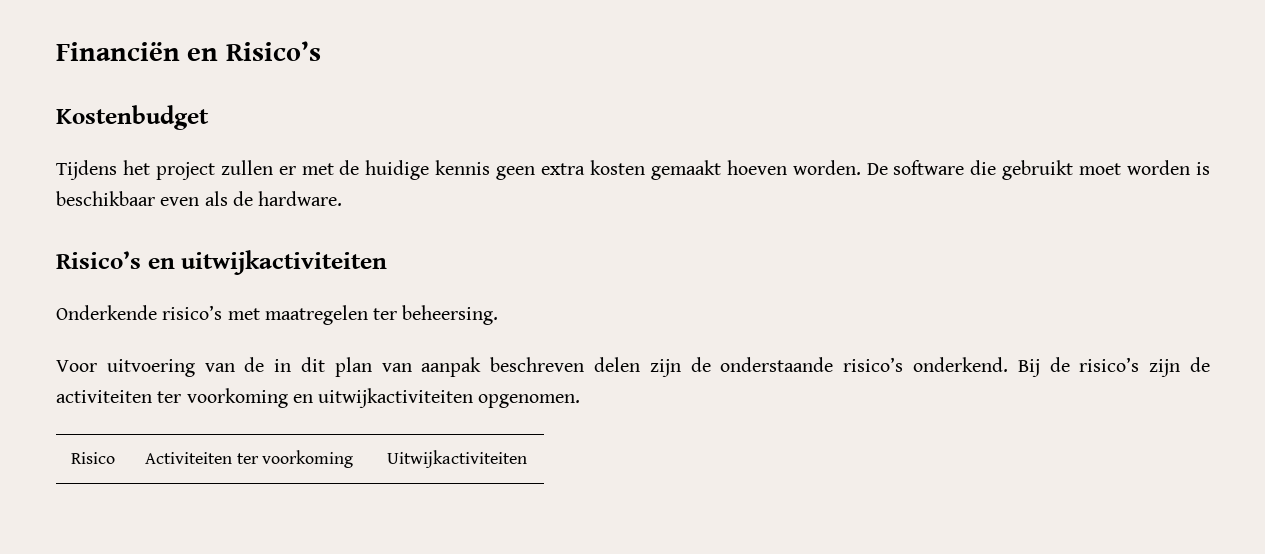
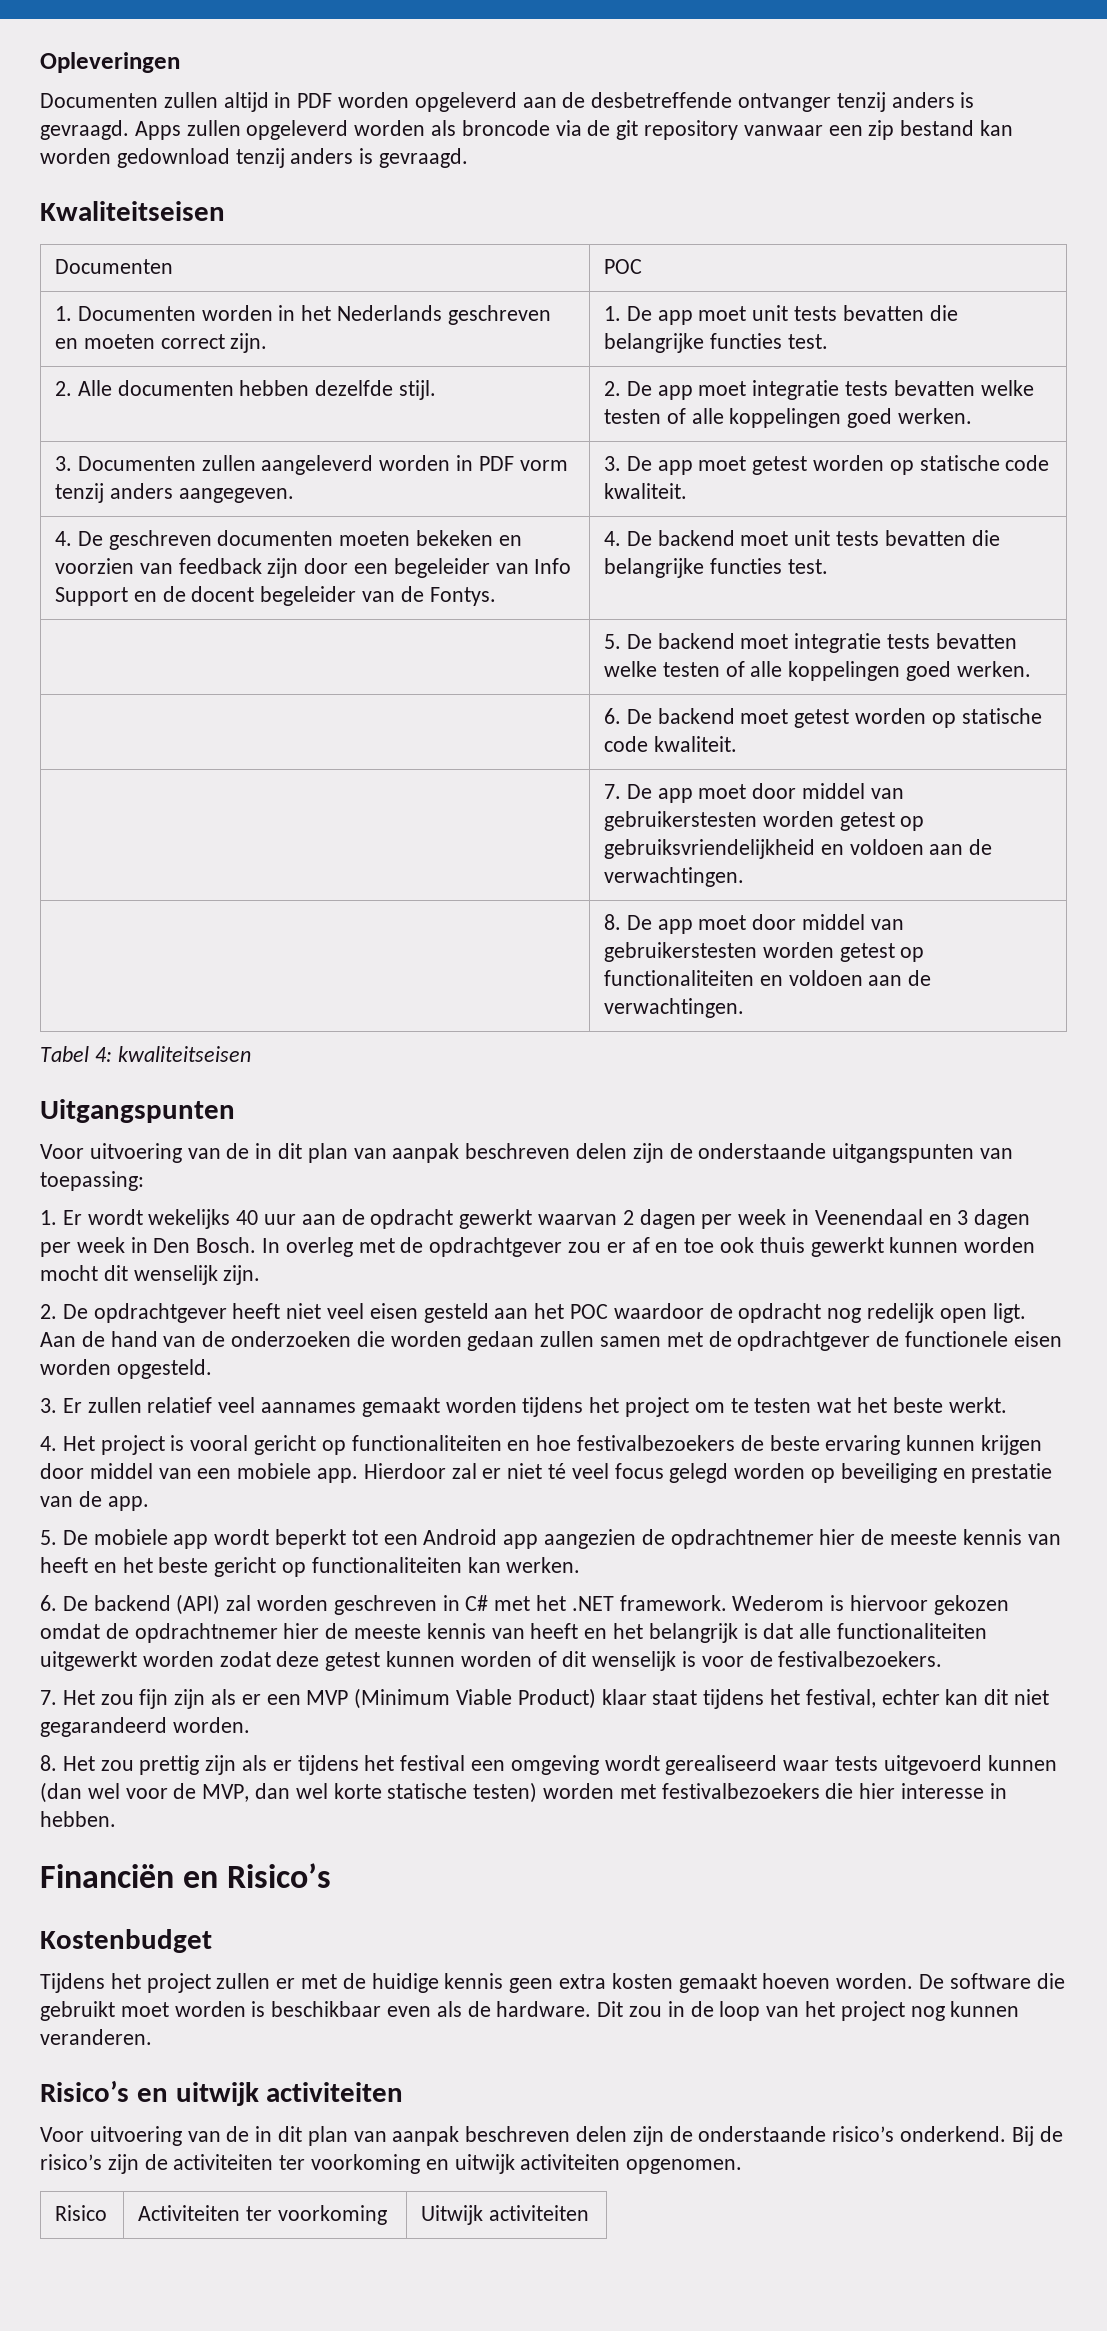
+ Opleveringen
+ Documenten zullen altijd in PDF worden opgeleverd aan de desbetreffende ontvanger tenzij anders is gevraagd. Apps zullen opgeleverd worden als broncode via de git repository vanwaar een zip bestand kan worden gedownload tenzij anders is gevraagd.
+ Kwaliteitseisen
+ Documenten | POC
+ 1. Documenten worden in het Nederlands geschreven en moeten correct zijn. | 1. De app moet unit tests bevatten die belangrijke functies test.
+ 2. Alle documenten hebben dezelfde stijl. | 2. De app moet integratie tests bevatten welke testen of alle koppelingen goed werken.
+ 3. Documenten zullen aangeleverd worden in PDF vorm tenzij anders aangegeven. | 3. De app moet getest worden op statische code kwaliteit.
+ 4. De geschreven documenten moeten bekeken en voorzien van feedback zijn door een begeleider van Info Support en de docent begeleider van de Fontys. | 4. De backend moet unit tests bevatten die belangrijke functies test.
+ | 5. De backend moet integratie tests bevatten welke testen of alle koppelingen goed werken.
+ | 6. De backend moet getest worden op statische code kwaliteit.
+ | 7. De app moet door middel van gebruikerstesten worden getest op gebruiksvriendelijkheid en voldoen aan de verwachtingen.
+ | 8. De app moet door middel van gebruikerstesten worden getest op functionaliteiten en voldoen aan de verwachtingen.
+ Tabel 4: kwaliteitseisen
+ Uitgangspunten
+ Voor uitvoering van de in dit plan van aanpak beschreven delen zijn de onderstaande uitgangspunten van toepassing:
+ 1. Er wordt wekelijks 40 uur aan de opdracht gewerkt waarvan 2 dagen per week in Veenendaal en 3 dagen per week in Den Bosch. In overleg met de opdrachtgever zou er af en toe ook thuis gewerkt kunnen worden mocht dit wenselijk zijn.
+ 2. De opdrachtgever heeft niet veel eisen gesteld aan het POC waardoor de opdracht nog redelijk open ligt. Aan de hand van de onderzoeken die worden gedaan zullen samen met de opdrachtgever de functionele eisen worden opgesteld.
+ 3. Er zullen relatief veel aannames gemaakt worden tijdens het project om te testen wat het beste werkt.
+ 4. Het project is vooral gericht op functionaliteiten en hoe festivalbezoekers de beste ervaring kunnen krijgen door middel van een mobiele app. Hierdoor zal er niet té veel focus gelegd worden op beveiliging en prestatie van de app.
+ 5. De mobiele app wordt beperkt tot een Android app aangezien de opdrachtnemer hier de meeste kennis van heeft en het beste gericht op functionaliteiten kan werken.
+ 6. De backend (API) zal worden geschreven in C# met het .NET framework. Wederom is hiervoor gekozen omdat de opdrachtnemer hier de meeste kennis van heeft en het belangrijk is dat alle functionaliteiten uitgewerkt worden zodat deze getest kunnen worden of dit wenselijk is voor de festivalbezoekers.
+ 7. Het zou fijn zijn als er een MVP (Minimum Viable Product) klaar staat tijdens het festival, echter kan dit niet gegarandeerd worden.
+ 8. Het zou prettig zijn als er tijdens het festival een omgeving wordt gerealiseerd waar tests uitgevoerd kunnen (dan wel voor de MVP, dan wel korte statische testen) worden met festivalbezoekers die hier interesse in hebben.
- De software die gebruikt moet worden is beschikbaar even als de hardware.
- Risico’s en uitwijkactiviteiten
- Onderkende risico’s met maatregelen ter beheersing.
+ De software die gebruikt moet worden is beschikbaar even als de hardware. Dit zou in de loop van het project nog kunnen veranderen.
+ Risico’s en uitwijk activiteiten
- Bij de risico’s zijn de activiteiten ter voorkoming en uitwijkactiviteiten opgenomen.
+ Bij de risico’s zijn de activiteiten ter voorkoming en uitwijk activiteiten opgenomen.
- Risico | Activiteiten ter voorkoming | Uitwijkactiviteiten
+ Risico | Activiteiten ter voorkoming | Uitwijk activiteiten

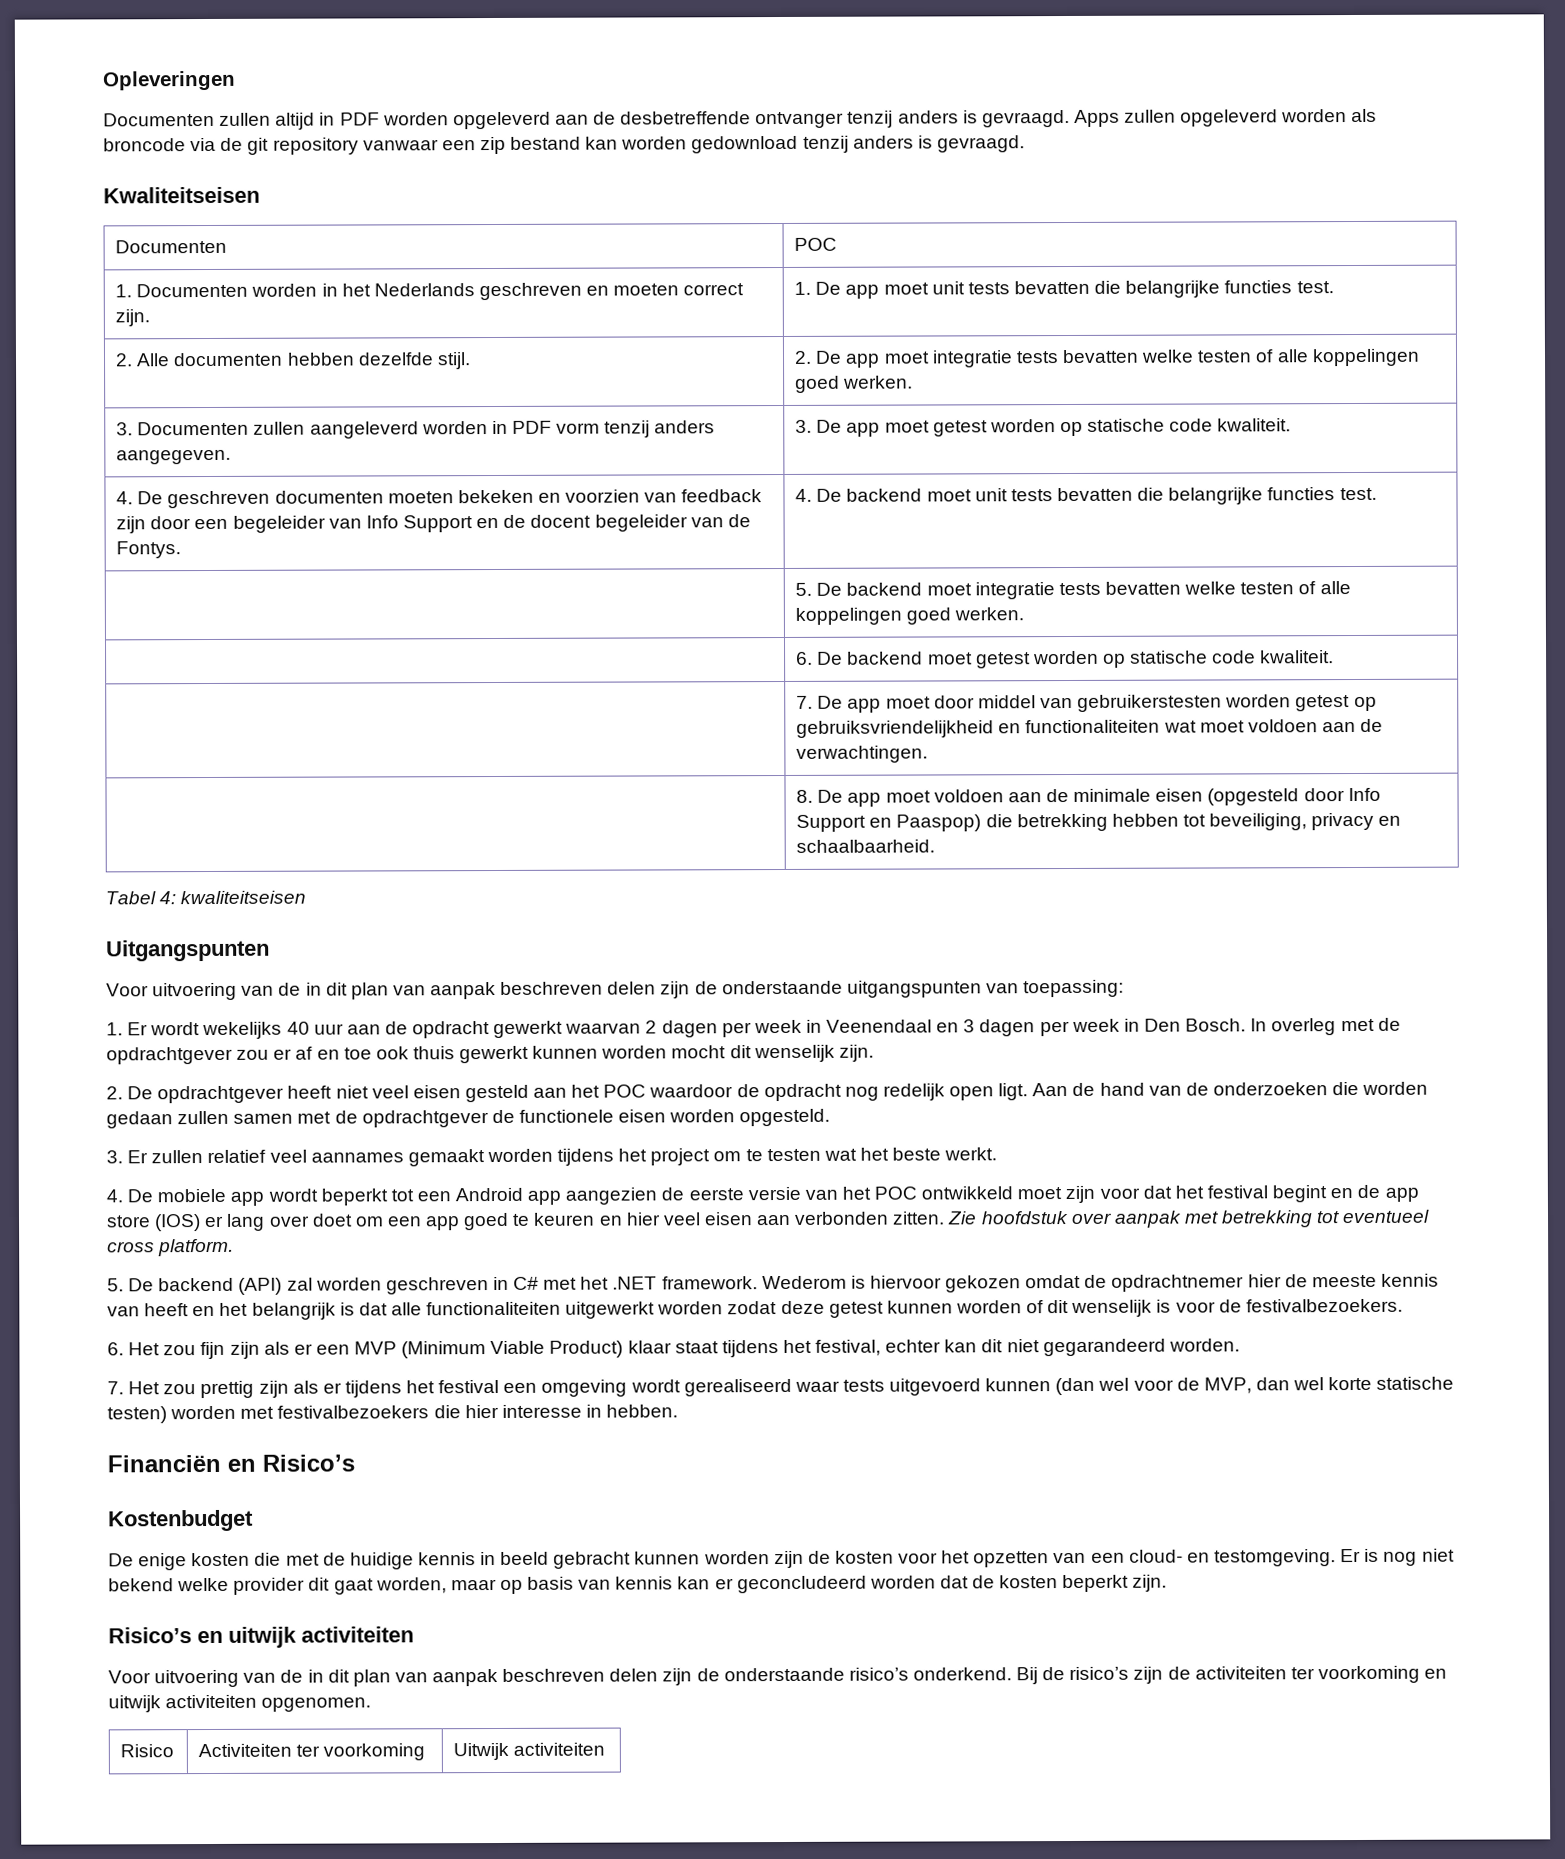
- | 7. De app moet door middel van gebruikerstesten worden getest op gebruiksvriendelijkheid en voldoen aan de verwachtingen.
+ | 7. De app moet door middel van gebruikerstesten worden getest op gebruiksvriendelijkheid en functionaliteiten wat moet voldoen aan de verwachtingen.
- | 8. De app moet door middel van gebruikerstesten worden getest op functionaliteiten en voldoen aan de verwachtingen.
+ | 8. De app moet voldoen aan de minimale eisen (opgesteld door Info Support en Paaspop) die betrekking hebben tot beveiliging, privacy en schaalbaarheid.
- 4. Het project is vooral gericht op functionaliteiten en hoe festivalbezoekers de beste ervaring kunnen krijgen door middel van een mobiele app. Hierdoor zal er niet té veel focus gelegd worden op beveiliging en prestatie van de app.
- 5. De mobiele app wordt beperkt tot een Android app aangezien de opdrachtnemer hier de meeste kennis van heeft en het beste gericht op functionaliteiten kan werken.
- 6. De backend (API) zal worden geschreven in C# met het .NET framework.
+ 4. De mobiele app wordt beperkt tot een Android app aangezien de eerste versie van het POC ontwikkeld moet zijn voor dat het festival begint en de app store (IOS) er lang over doet om een app goed te keuren en hier veel eisen aan verbonden zitten. Zie hoofdstuk over aanpak met betrekking tot eventueel cross platform.
+ 5. De backend (API) zal worden geschreven in C# met het .NET framework.
- 7. Het zou fijn zijn als er een MVP (Minimum Viable Product) klaar staat tijdens het festival, echter kan dit niet gegarandeerd worden.
+ 6. Het zou fijn zijn als er een MVP (Minimum Viable Product) klaar staat tijdens het festival, echter kan dit niet gegarandeerd worden.
- 8. Het zou prettig zijn als er tijdens het festival een omgeving wordt gerealiseerd waar tests uitgevoerd kunnen (dan wel voor de MVP, dan wel korte statische testen) worden met festivalbezoekers die hier interesse in hebben.
+ 7. Het zou prettig zijn als er tijdens het festival een omgeving wordt gerealiseerd waar tests uitgevoerd kunnen (dan wel voor de MVP, dan wel korte statische testen) worden met festivalbezoekers die hier interesse in hebben.
- Tijdens het project zullen er met de huidige kennis geen extra kosten gemaakt hoeven worden. De software die gebruikt moet worden is beschikbaar even als de hardware. Dit zou in de loop van het project nog kunnen veranderen.
+ De enige kosten die met de huidige kennis in beeld gebracht kunnen worden zijn de kosten voor het opzetten van een cloud- en testomgeving. Er is nog niet bekend welke provider dit gaat worden, maar op basis van kennis kan er geconcludeerd worden dat de kosten beperkt zijn.

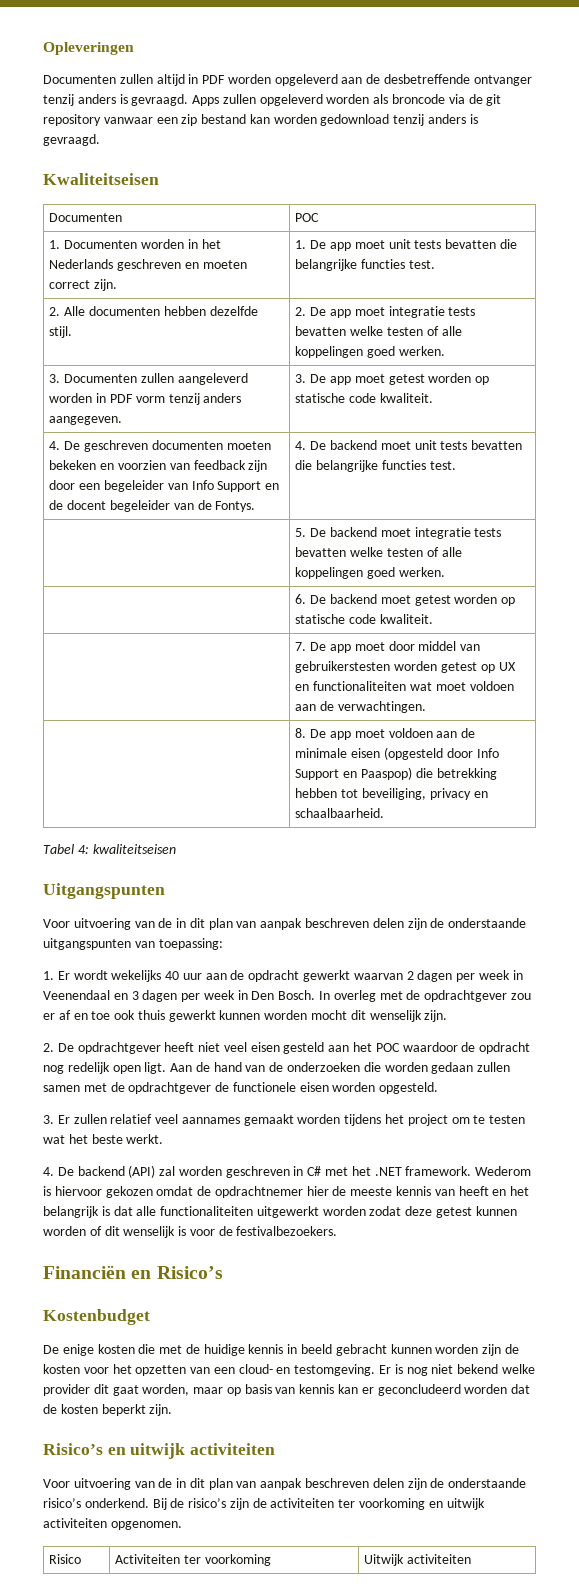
- | 7. De app moet door middel van gebruikerstesten worden getest op gebruiksvriendelijkheid en functionaliteiten wat moet voldoen aan de verwachtingen.
+ | 7. De app moet door middel van gebruikerstesten worden getest op UX en functionaliteiten wat moet voldoen aan de verwachtingen.
- 4. De mobiele app wordt beperkt tot een Android app aangezien de eerste versie van het POC ontwikkeld moet zijn voor dat het festival begint en de app store (IOS) er lang over doet om een app goed te keuren en hier veel eisen aan verbonden zitten. Zie hoofdstuk over aanpak met betrekking tot eventueel cross platform.
- 5. De backend (API) zal worden geschreven in C# met het .NET framework.
+ 4. De backend (API) zal worden geschreven in C# met het .NET framework.
- 6. Het zou fijn zijn als er een MVP (Minimum Viable Product) klaar staat tijdens het festival, echter kan dit niet gegarandeerd worden.
- 7. Het zou prettig zijn als er tijdens het festival een omgeving wordt gerealiseerd waar tests uitgevoerd kunnen (dan wel voor de MVP, dan wel korte statische testen) worden met festivalbezoekers die hier interesse in hebben.

